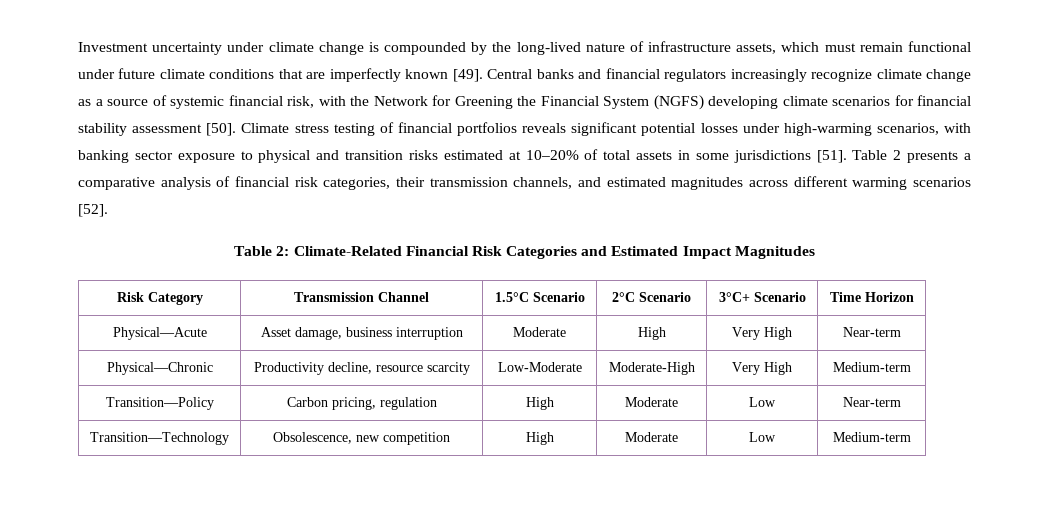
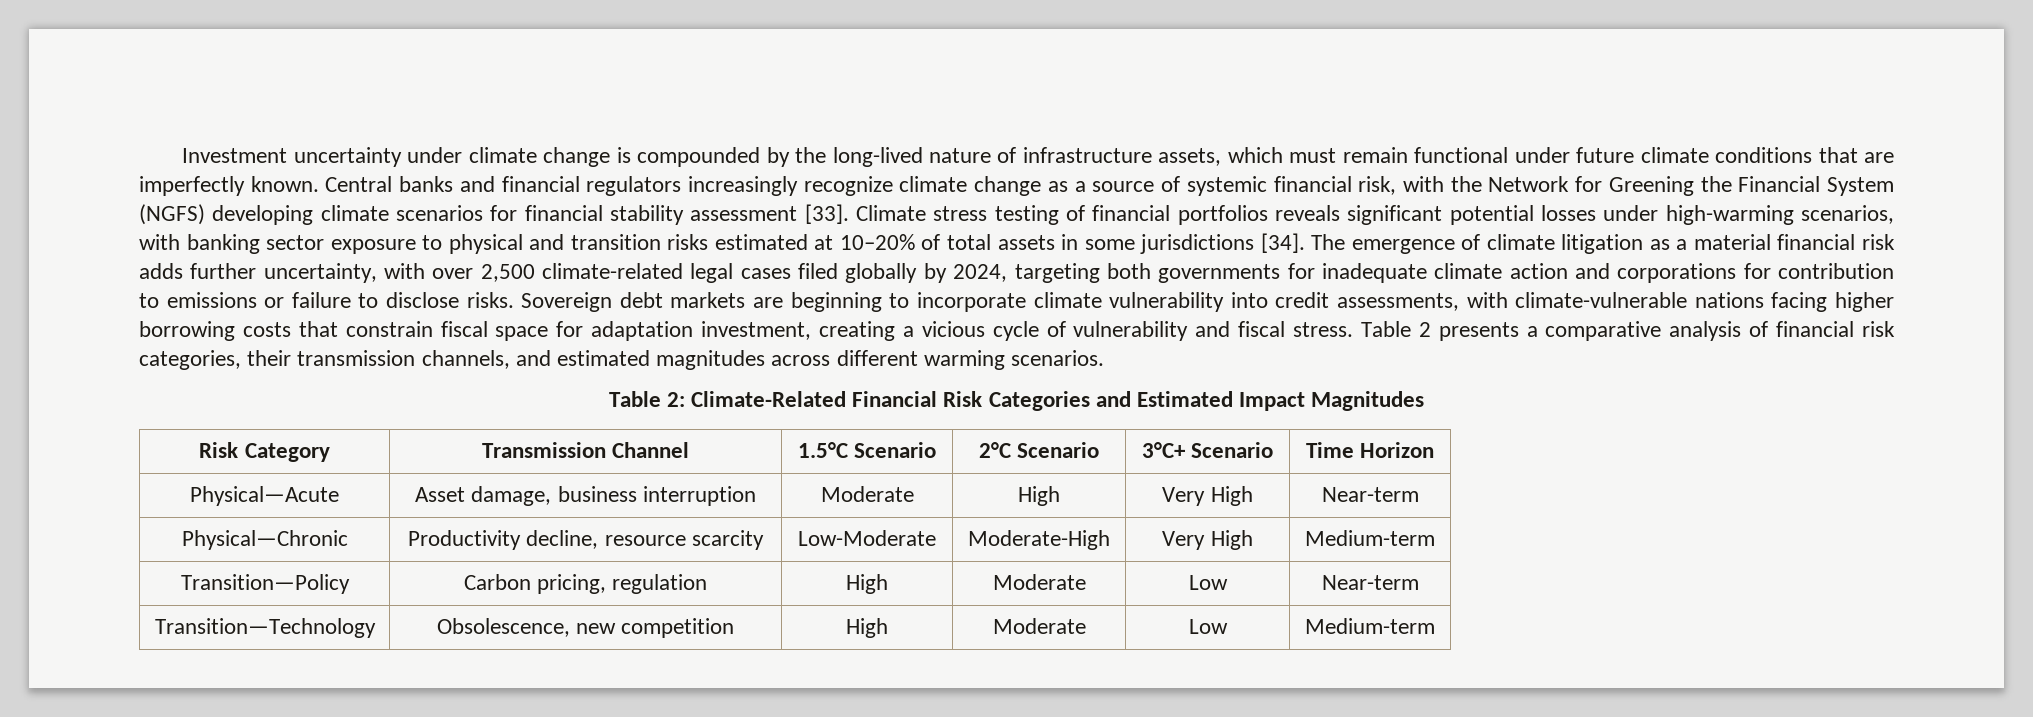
- Investment uncertainty under climate change is compounded by the long-lived nature of infrastructure assets, which must remain functional under future climate conditions that are imperfectly known [49].
+ Investment uncertainty under climate change is compounded by the long-lived nature of infrastructure assets, which must remain functional under future climate conditions that are imperfectly known.
- Central banks and financial regulators increasingly recognize climate change as a source of systemic financial risk, with the Network for Greening the Financial System (NGFS) developing climate scenarios for financial stability assessment [50].
+ Central banks and financial regulators increasingly recognize climate change as a source of systemic financial risk, with the Network for Greening the Financial System (NGFS) developing climate scenarios for financial stability assessment [33].
- Climate stress testing of financial portfolios reveals significant potential losses under high-warming scenarios, with banking sector exposure to physical and transition risks estimated at 10–20% of total assets in some jurisdictions [51].
+ Climate stress testing of financial portfolios reveals significant potential losses under high-warming scenarios, with banking sector exposure to physical and transition risks estimated at 10–20% of total assets in some jurisdictions [34]. The emergence of climate litigation as a material financial risk adds further uncertainty, with over 2,500 climate-related legal cases filed globally by 2024, targeting both governments for inadequate climate action and corporations for contribution to emissions or failure to disclose risks. Sovereign debt markets are beginning to incorporate climate vulnerability into credit assessments, with climate-vulnerable nations facing higher borrowing costs that constrain fiscal space for adaptation investment, creating a vicious cycle of vulnerability and fiscal stress.
- Table 2 presents a comparative analysis of financial risk categories, their transmission channels, and estimated magnitudes across different warming scenarios [52].
+ Table 2 presents a comparative analysis of financial risk categories, their transmission channels, and estimated magnitudes across different warming scenarios.

